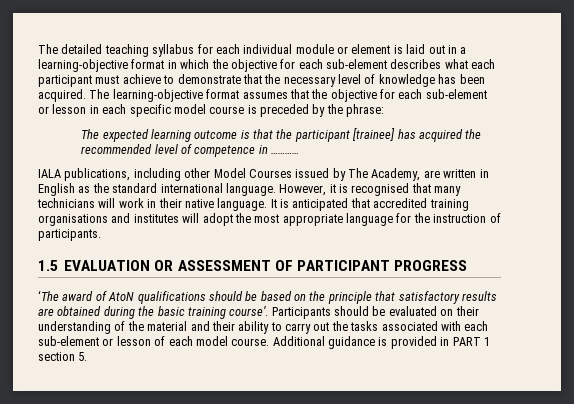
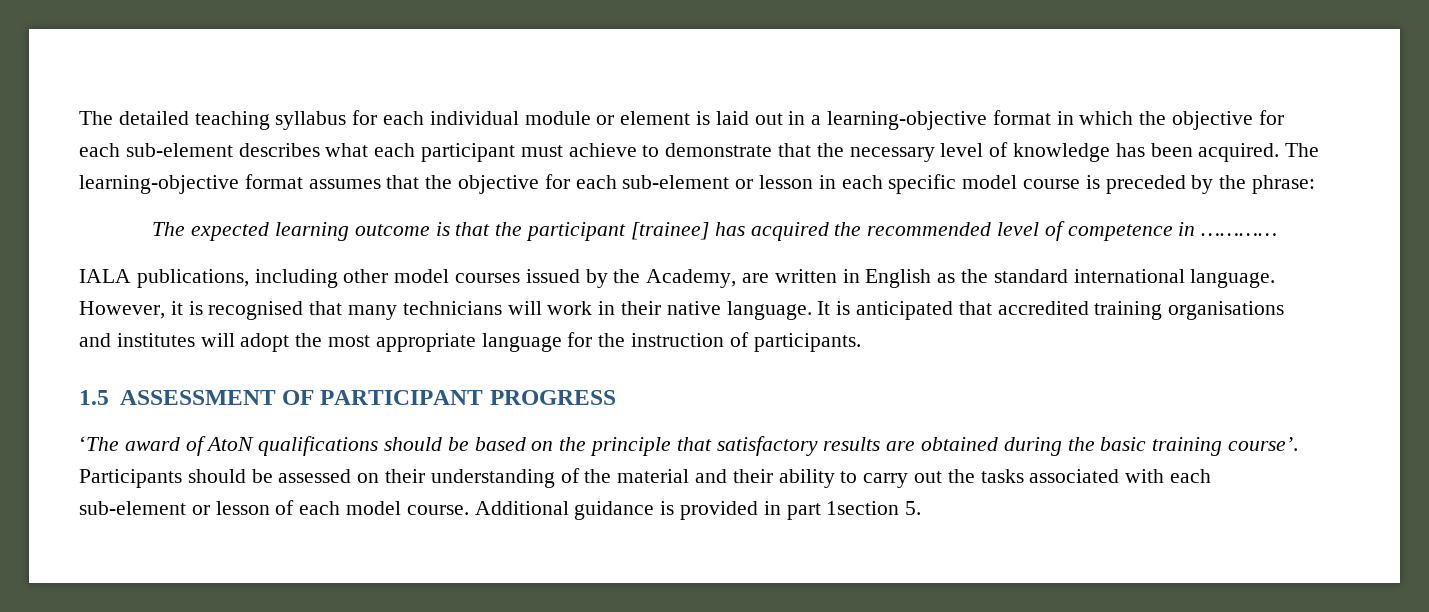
- IALA publications, including other Model Courses issued by The Academy, are written in English as the standard international language.
+ IALA publications, including other model courses issued by the Academy, are written in English as the standard international language.
- 1.5 EVALUATION OR ASSESSMENT OF PARTICIPANT PROGRESS
+ 1.5 ASSESSMENT OF PARTICIPANT PROGRESS
- Participants should be evaluated on their understanding of the material and their ability to carry out the tasks associated with each sub-element or lesson of each model course.
+ Participants should be assessed on their understanding of the material and their ability to carry out the tasks associated with each sub-element or lesson of each model course.
- Additional guidance is provided in PART 1 section 5.
+ Additional guidance is provided in part 1section 5.

